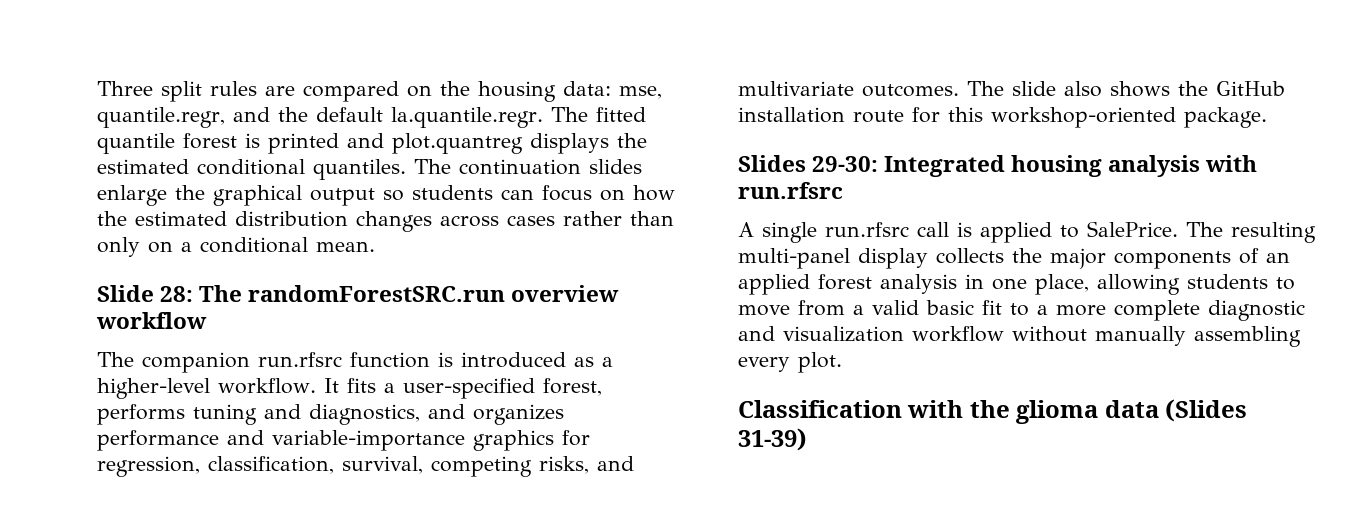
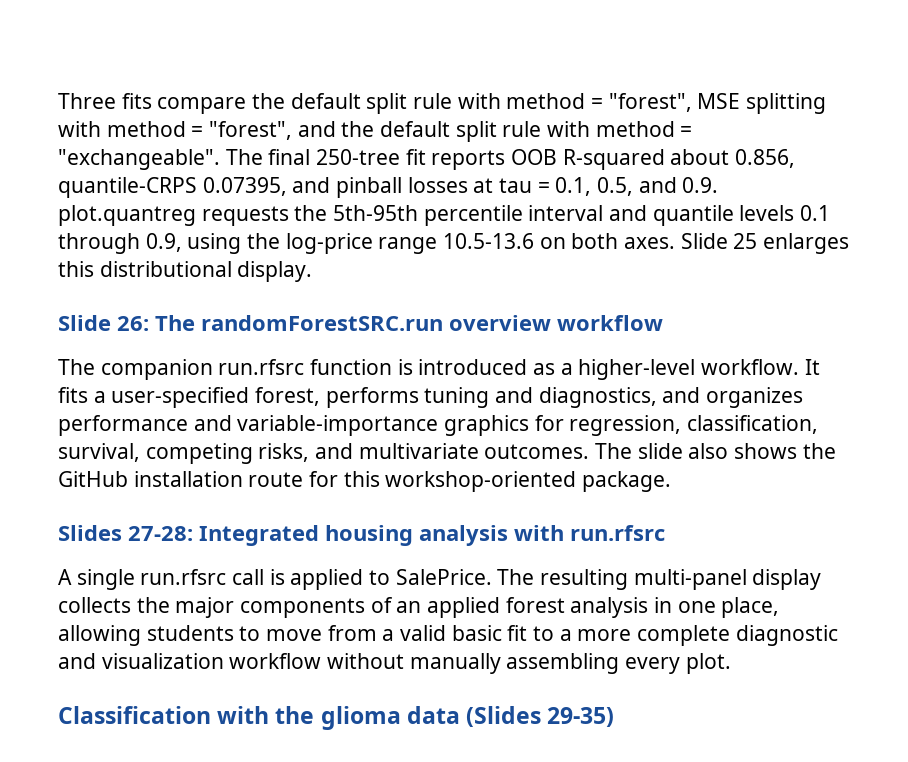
- Three split rules are compared on the housing data: mse, quantile.regr, and the default la.quantile.regr. The fitted quantile forest is printed and plot.quantreg displays the estimated conditional quantiles. The continuation slides enlarge the graphical output so students can focus on how the estimated distribution changes across cases rather than only on a conditional mean.
- Slide 28: The randomForestSRC.run overview workflow
+ Three fits compare the default split rule with method = "forest", MSE splitting with method = "forest", and the default split rule with method = "exchangeable". The final 250-tree fit reports OOB R-squared about 0.856, quantile-CRPS 0.07395, and pinball losses at tau = 0.1, 0.5, and 0.9. plot.quantreg requests the 5th-95th percentile interval and quantile levels 0.1 through 0.9, using the log-price range 10.5-13.6 on both axes. Slide 25 enlarges this distributional display.
+ Slide 26: The randomForestSRC.run overview workflow
- Slides 29-30: Integrated housing analysis with run.rfsrc
+ Slides 27-28: Integrated housing analysis with run.rfsrc
- Classification with the glioma data (Slides 31-39)
+ Classification with the glioma data (Slides 29-35)

